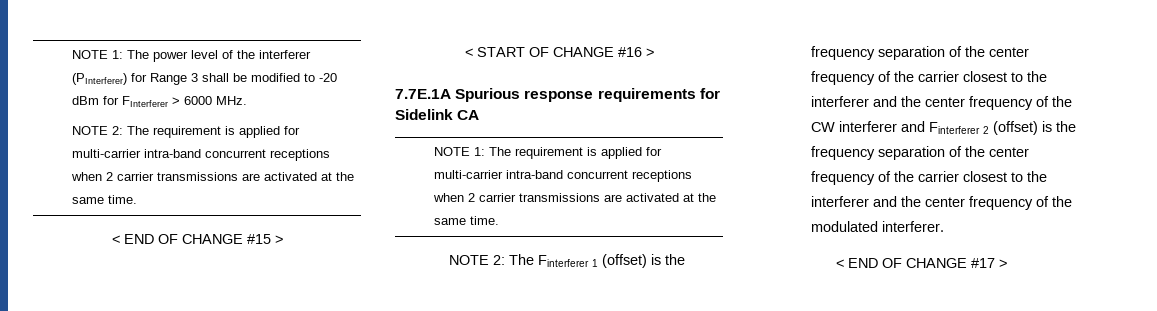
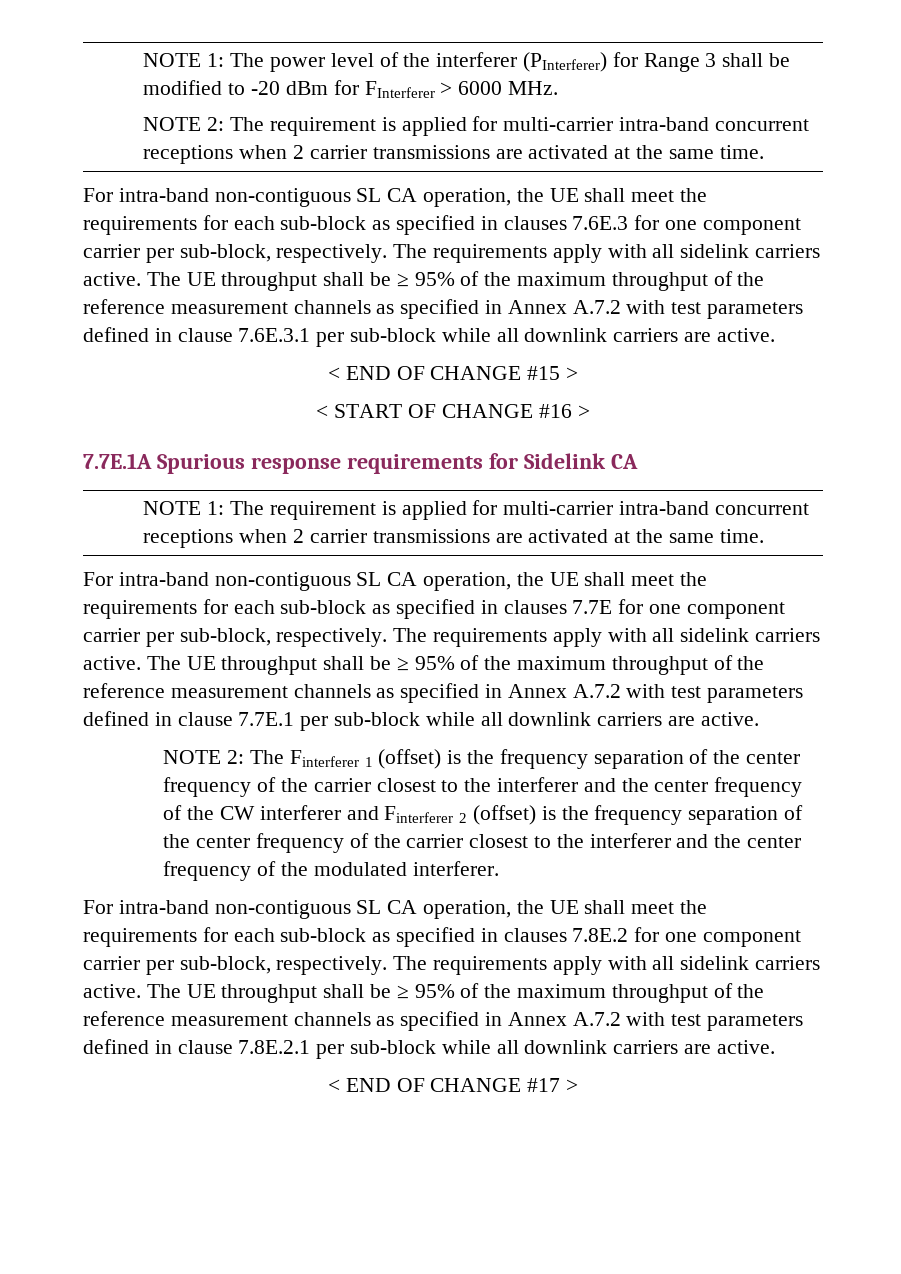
+ For intra-band non-contiguous SL CA operation, the UE shall meet the requirements for each sub-block as specified in clauses 7.6E.3 for one component carrier per sub-block, respectively. The requirements apply with all sidelink carriers active. The UE throughput shall be ≥ 95% of the maximum throughput of the reference measurement channels as specified in Annex A.7.2 with test parameters defined in clause 7.6E.3.1 per sub-block while all downlink carriers are active.
+ For intra-band non-contiguous SL CA operation, the UE shall meet the requirements for each sub-block as specified in clauses 7.7E for one component carrier per sub-block, respectively. The requirements apply with all sidelink carriers active. The UE throughput shall be ≥ 95% of the maximum throughput of the reference measurement channels as specified in Annex A.7.2 with test parameters defined in clause 7.7E.1 per sub-block while all downlink carriers are active.
+ For intra-band non-contiguous SL CA operation, the UE shall meet the requirements for each sub-block as specified in clauses 7.8E.2 for one component carrier per sub-block, respectively. The requirements apply with all sidelink carriers active. The UE throughput shall be ≥ 95% of the maximum throughput of the reference measurement channels as specified in Annex A.7.2 with test parameters defined in clause 7.8E.2.1 per sub-block while all downlink carriers are active.

